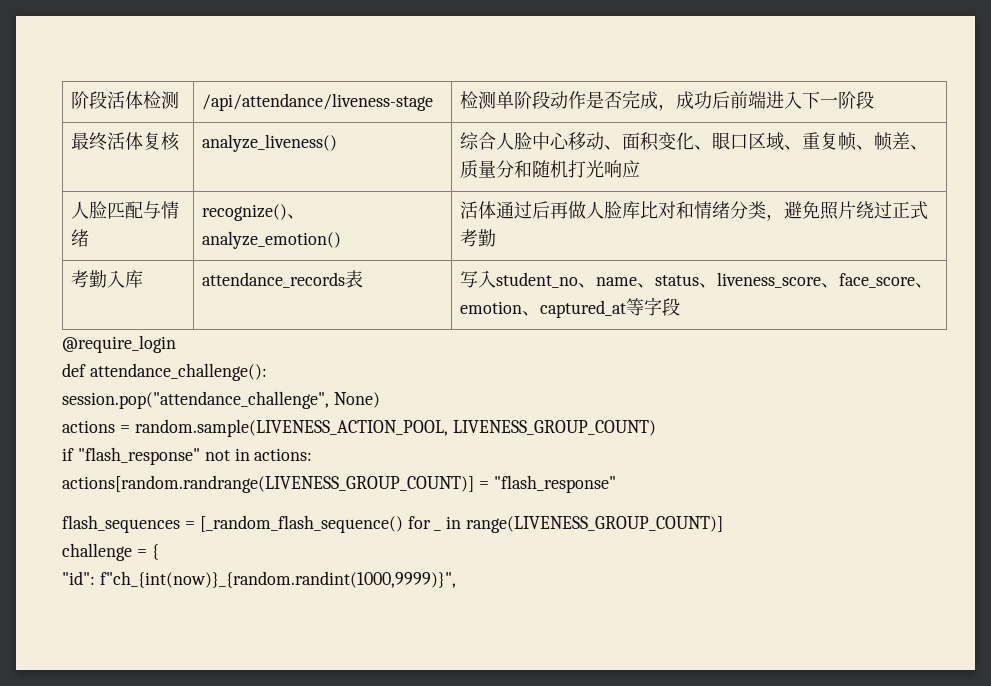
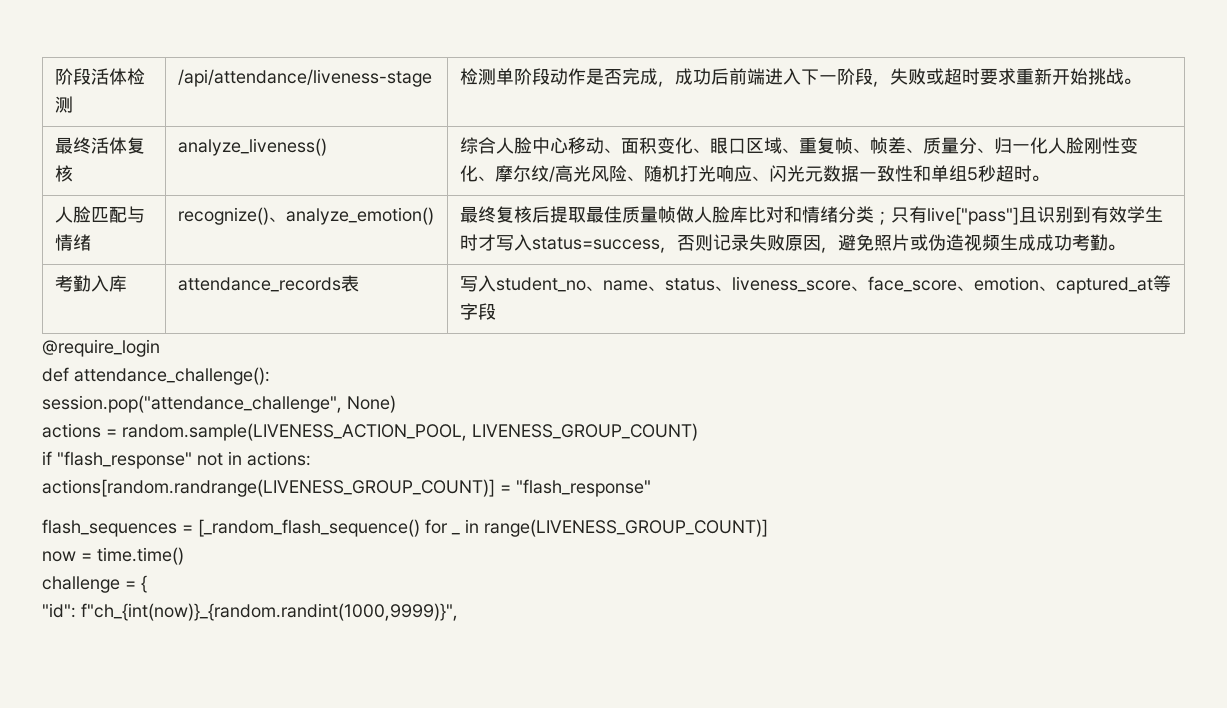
- 阶段活体检测 | /api/attendance/liveness-stage | 检测单阶段动作是否完成，成功后前端进入下一阶段
+ 阶段活体检测 | /api/attendance/liveness-stage | 检测单阶段动作是否完成，成功后前端进入下一阶段，失败或超时要求重新开始挑战。
- 综合人脸中心移动、面积变化、眼口区域、重复帧、帧差、质量分和随机打光响应
+ 综合人脸中心移动、面积变化、眼口区域、重复帧、帧差、质量分、归一化人脸刚性变化、摩尔纹/高光风险、随机打光响应、闪光元数据一致性和单组5秒超时。
- 人脸匹配与情绪 | recognize()、analyze_emotion() | 活体通过后再做人脸库比对和情绪分类，避免照片绕过正式考勤
+ 人脸匹配与情绪 | recognize()、analyze_emotion() | 最终复核后提取最佳质量帧做人脸库比对和情绪分类；只有live["pass"]且识别到有效学生时才写入status=success，否则记录失败原因，避免照片或伪造视频生成成功考勤。
+ now = time.time()

